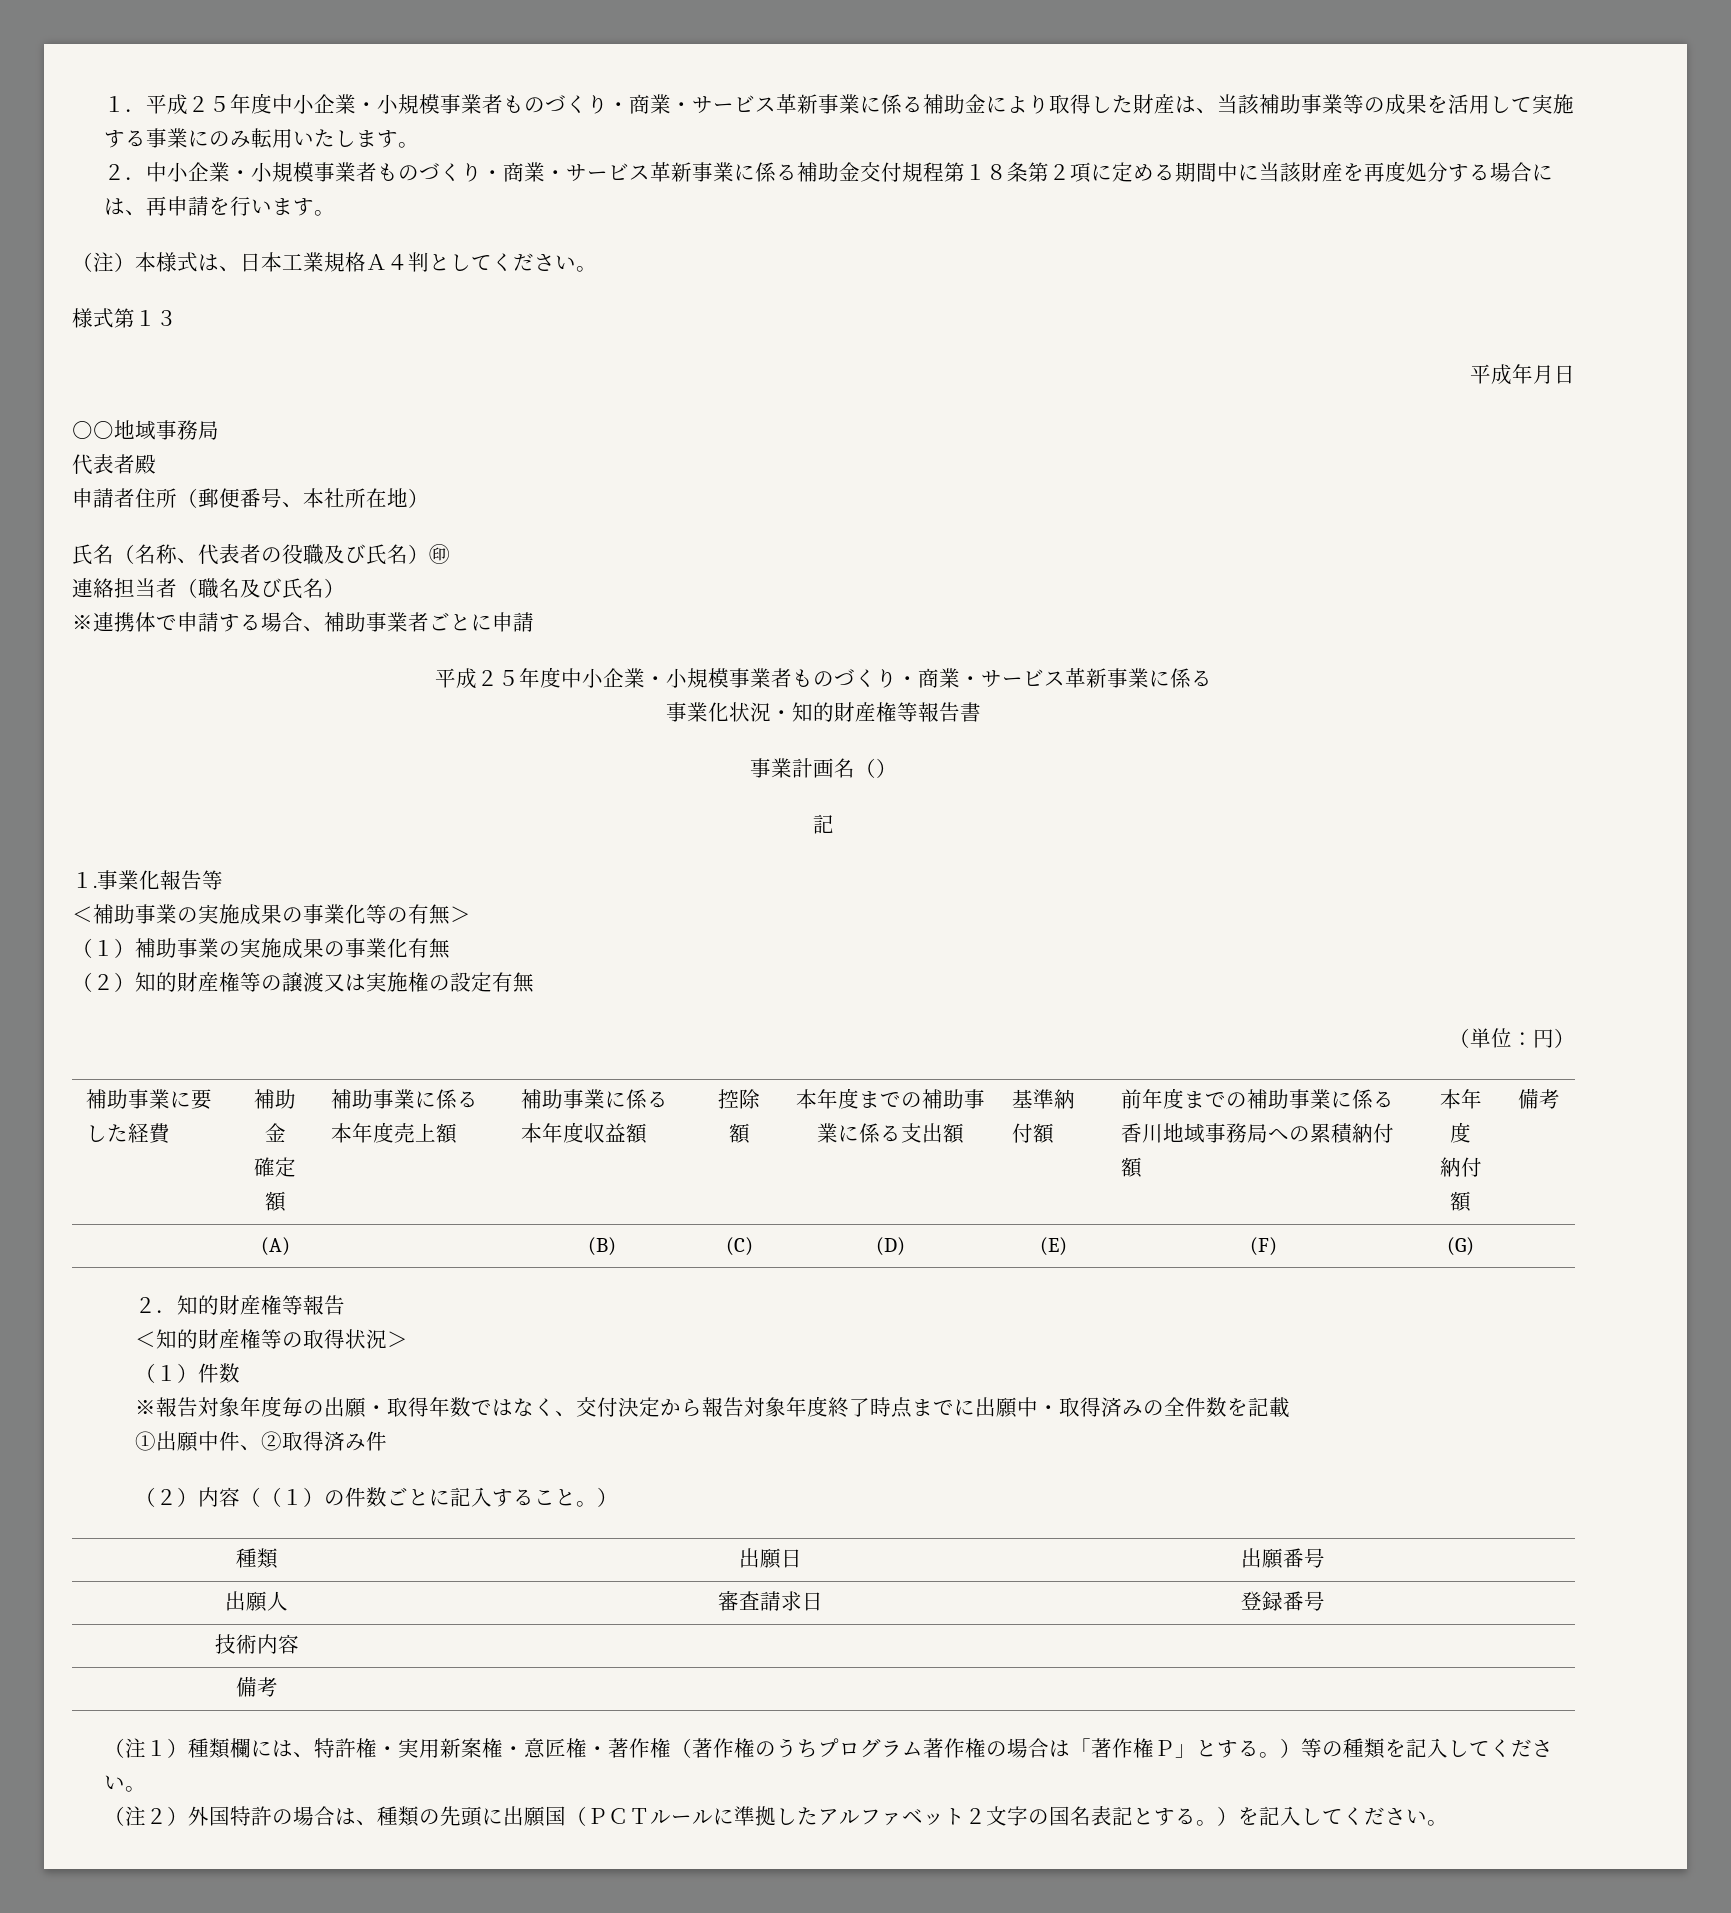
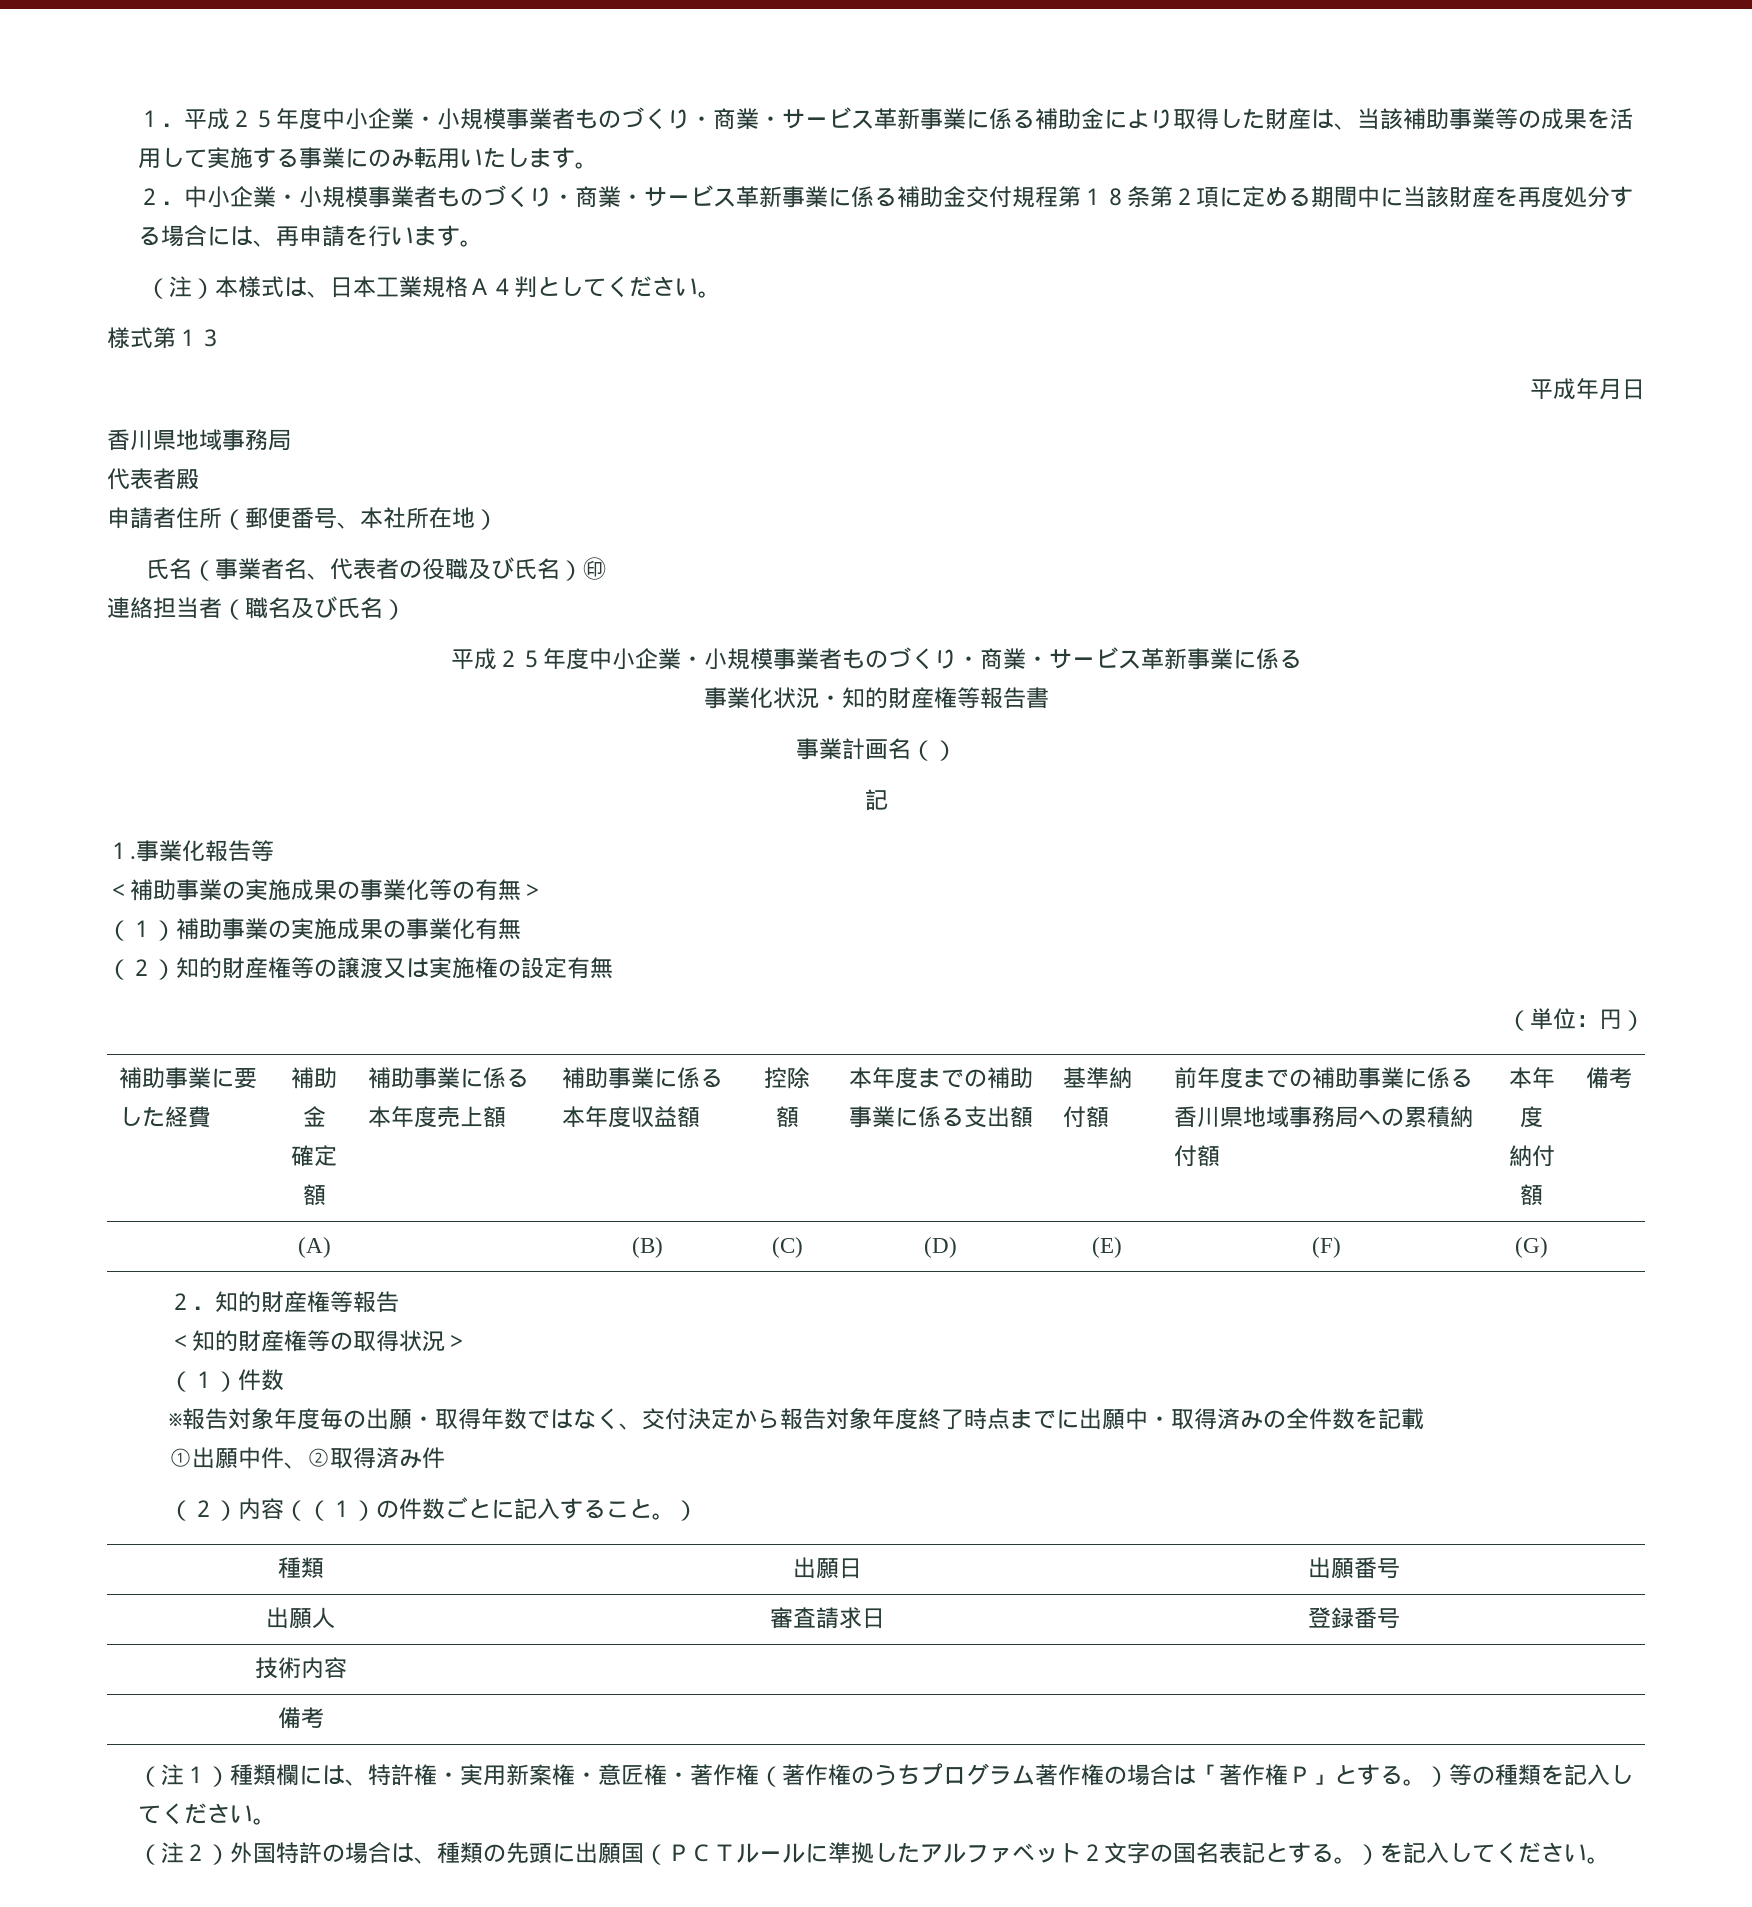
  平成年月日
- ○○地域事務局
+ 香川県地域事務局
- 氏名（名称、代表者の役職及び氏名）㊞
+ 氏名（事業者名、代表者の役職及び氏名）㊞
- ※連携体で申請する場合、補助事業者ごとに申請
- 前年度までの補助事業に係る香川地域事務局への累積納付額
+ 前年度までの補助事業に係る香川県地域事務局への累積納付額

